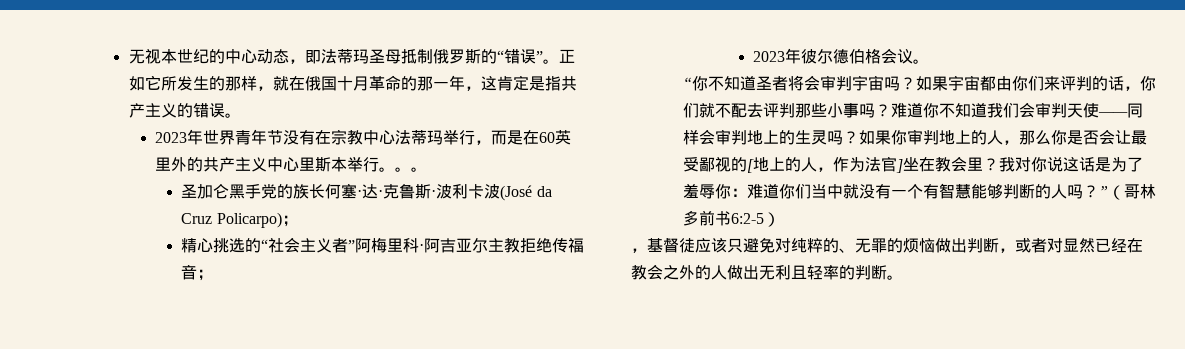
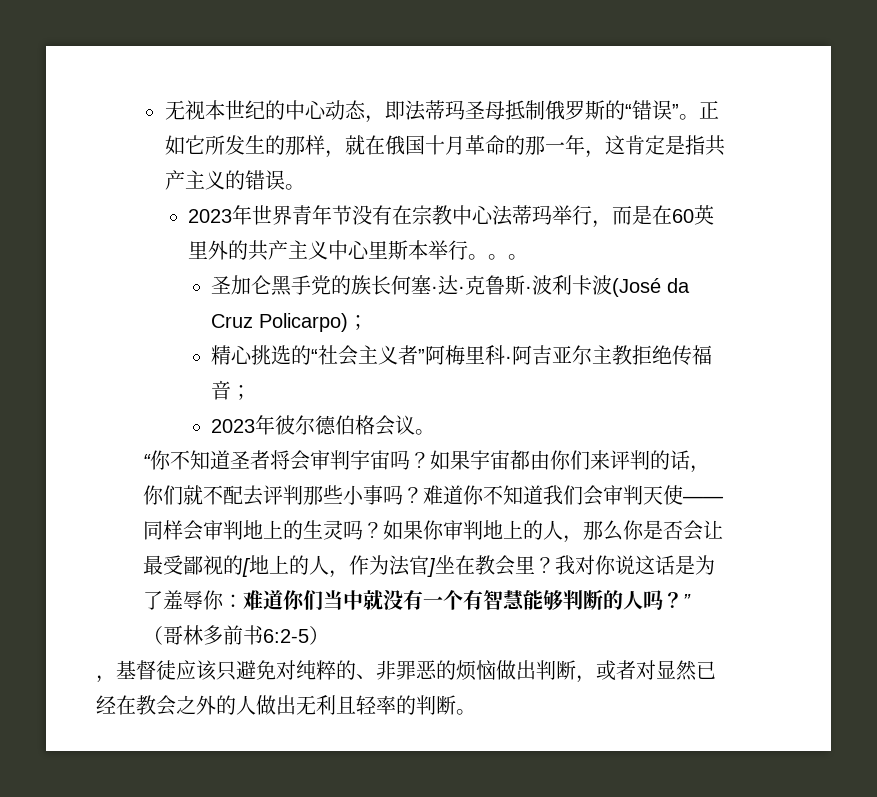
- ，基督徒应该只避免对纯粹的、无罪的烦恼做出判断，或者对显然已经在教会之外的人做出无利且轻率的判断。
+ ，基督徒应该只避免对纯粹的、非罪恶的烦恼做出判断，或者对显然已经在教会之外的人做出无利且轻率的判断。

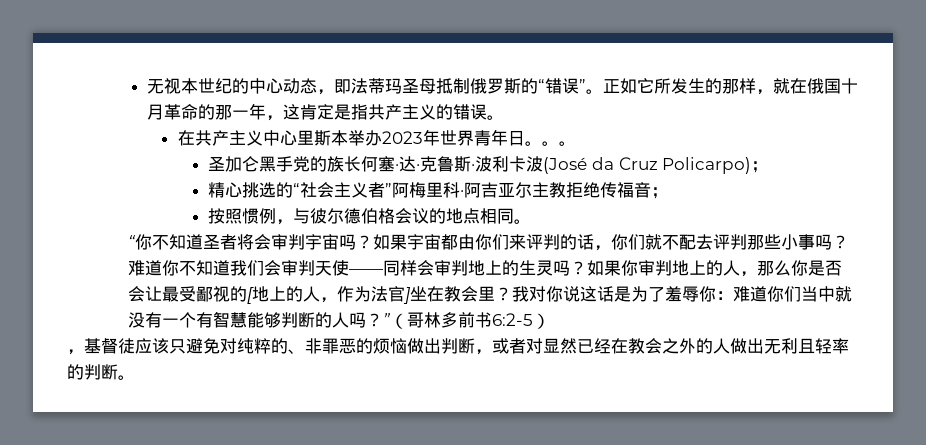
- 2023年世界青年节没有在宗教中心法蒂玛举行，而是在60英里外的共产主义中心里斯本举行。
+ 在共产主义中心里斯本举办2023年世界青年日。
- 2023年彼尔德伯格会议。
+ 按照惯例，与彼尔德伯格会议的地点相同。

